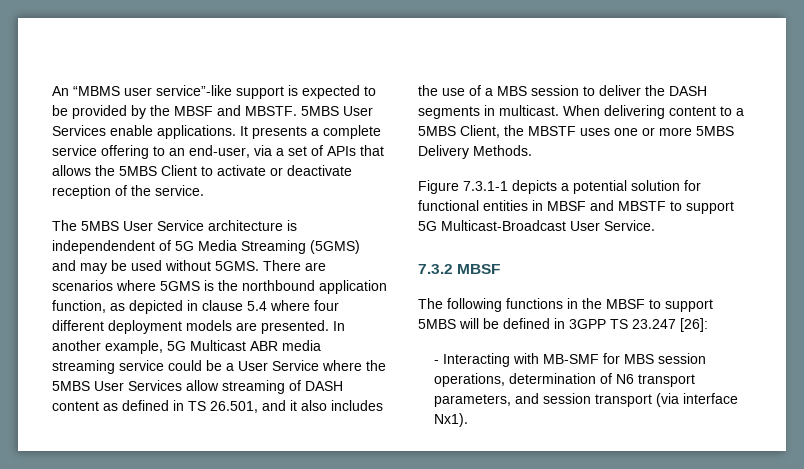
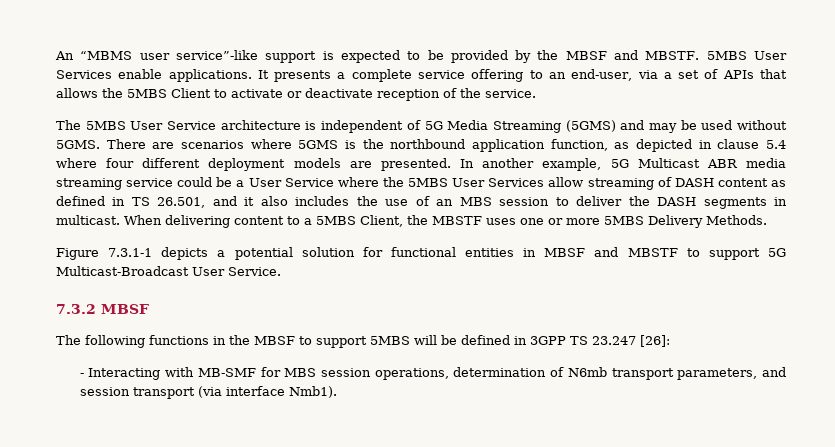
- The 5MBS User Service architecture is independendent of 5G Media Streaming (5GMS) and may be used without 5GMS.
+ The 5MBS User Service architecture is independent of 5G Media Streaming (5GMS) and may be used without 5GMS.
- In another example, 5G Multicast ABR media streaming service could be a User Service where the 5MBS User Services allow streaming of DASH content as defined in TS 26.501, and it also includes the use of a MBS session to deliver the DASH segments in multicast.
+ In another example, 5G Multicast ABR media streaming service could be a User Service where the 5MBS User Services allow streaming of DASH content as defined in TS 26.501, and it also includes the use of an MBS session to deliver the DASH segments in multicast.
- - Interacting with MB-SMF for MBS session operations, determination of N6 transport parameters, and session transport (via interface Nx1).
+ - Interacting with MB-SMF for MBS session operations, determination of N6mb transport parameters, and session transport (via interface Nmb1).

